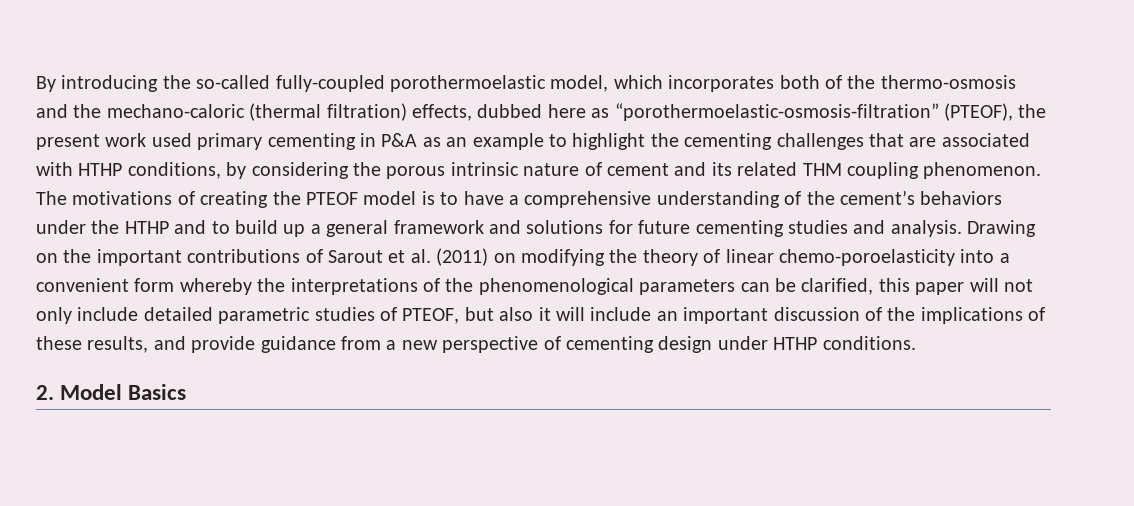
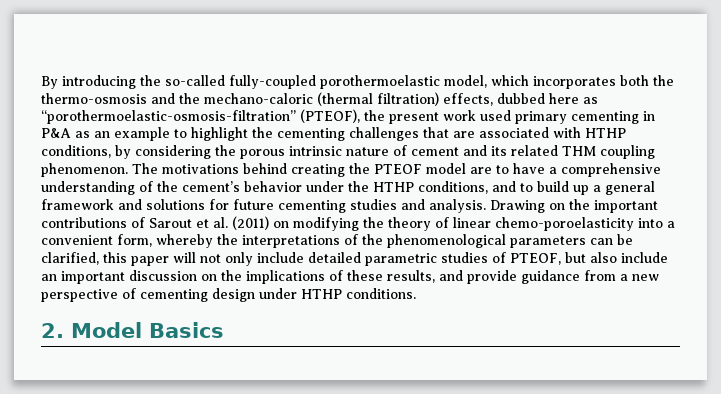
- By introducing the so-called fully-coupled porothermoelastic model, which incorporates both of the thermo-osmosis and the mechano-caloric (thermal filtration) effects, dubbed here as “porothermoelastic-osmosis-filtration” (PTEOF), the present work used primary cementing in P&A as an example to highlight the cementing challenges that are associated with HTHP conditions, by considering the porous intrinsic nature of cement and its related THM coupling phenomenon.
+ By introducing the so-called fully-coupled porothermoelastic model, which incorporates both the thermo-osmosis and the mechano-caloric (thermal filtration) effects, dubbed here as “porothermoelastic-osmosis-filtration” (PTEOF), the present work used primary cementing in P&A as an example to highlight the cementing challenges that are associated with HTHP conditions, by considering the porous intrinsic nature of cement and its related THM coupling phenomenon.
- The motivations of creating the PTEOF model is to have a comprehensive understanding of the cement’s behaviors under the HTHP and to build up a general framework and solutions for future cementing studies and analysis.
+ The motivations behind creating the PTEOF model are to have a comprehensive understanding of the cement’s behavior under the HTHP conditions, and to build up a general framework and solutions for future cementing studies and analysis.
- Drawing on the important contributions of Sarout et al. (2011) on modifying the theory of linear chemo-poroelasticity into a convenient form whereby the interpretations of the phenomenological parameters can be clarified, this paper will not only include detailed parametric studies of PTEOF, but also it will include an important discussion of the implications of these results, and provide guidance from a new perspective of cementing design under HTHP conditions.
+ Drawing on the important contributions of Sarout et al. (2011) on modifying the theory of linear chemo-poroelasticity into a convenient form, whereby the interpretations of the phenomenological parameters can be clarified, this paper will not only include detailed parametric studies of PTEOF, but also include an important discussion on the implications of these results, and provide guidance from a new perspective of cementing design under HTHP conditions.

